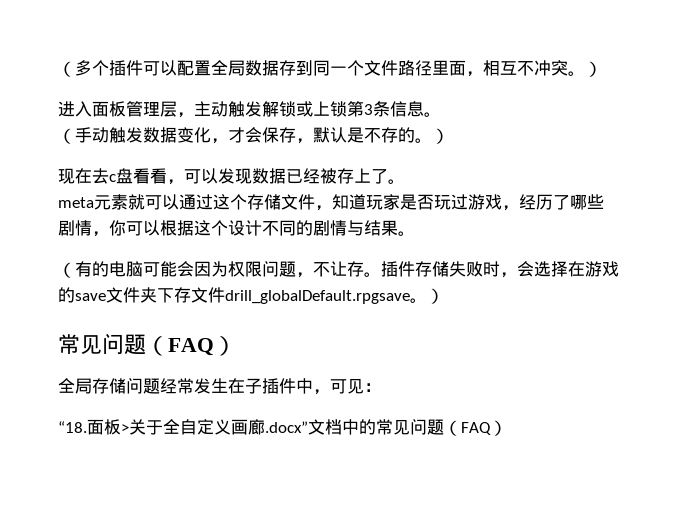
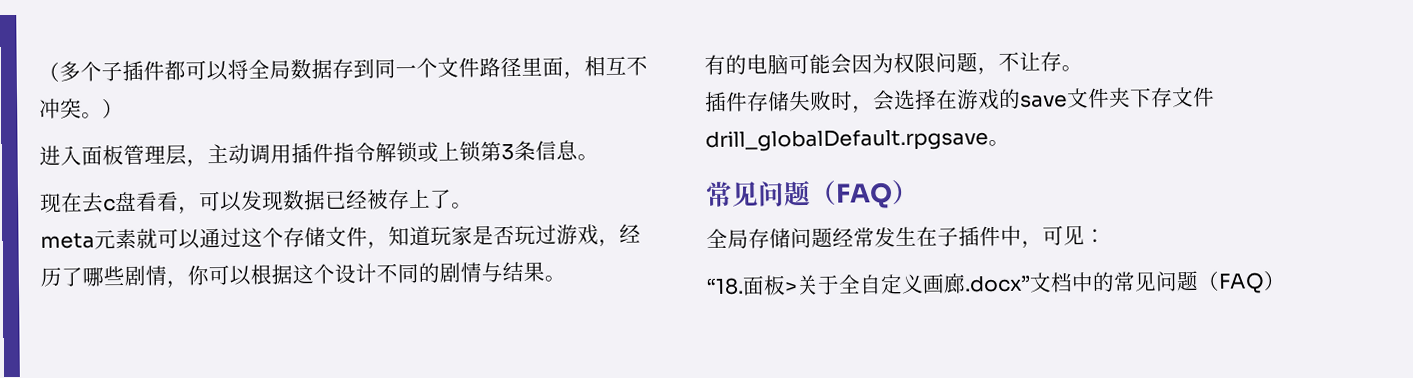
- （多个插件可以配置全局数据存到同一个文件路径里面，相互不冲突。）
+ （多个子插件都可以将全局数据存到同一个文件路径里面，相互不冲突。）
- 进入面板管理层，主动触发解锁或上锁第3条信息。
+ 进入面板管理层，主动调用插件指令解锁或上锁第3条信息。
- （手动触发数据变化，才会保存，默认是不存的。）
- （有的电脑可能会因为权限问题，不让存。插件存储失败时，会选择在游戏的save文件夹下存文件drill_globalDefault.rpgsave。）
+ 有的电脑可能会因为权限问题，不让存。
+ 插件存储失败时，会选择在游戏的save文件夹下存文件drill_globalDefault.rpgsave。

